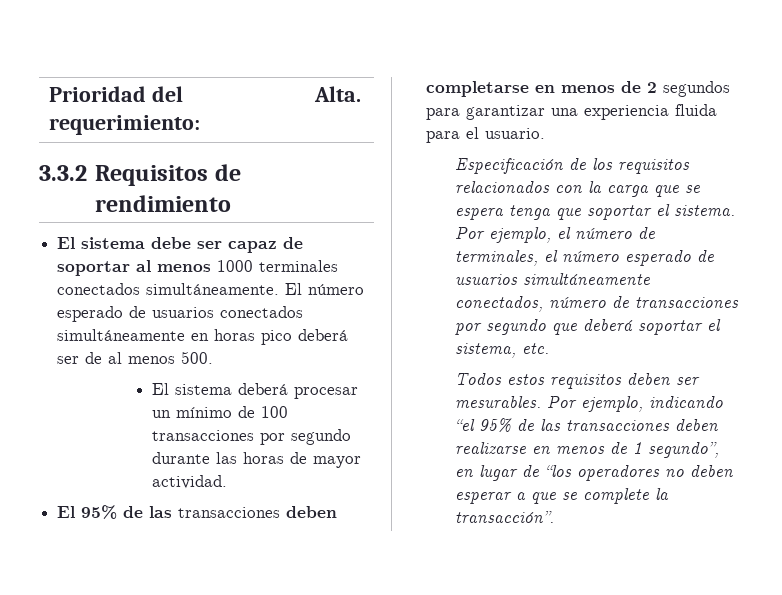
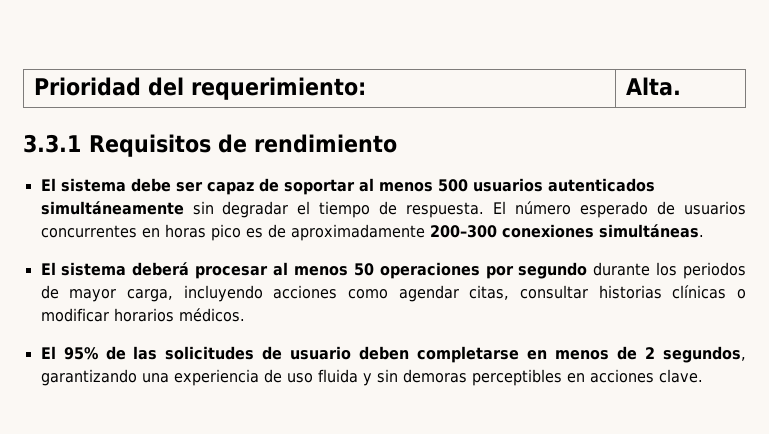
- 3.3.2 Requisitos de rendimiento
+ 3.3.1 Requisitos de rendimiento
- El sistema debe ser capaz de soportar al menos 1000 terminales conectados simultáneamente.
+ El sistema debe ser capaz de soportar al menos 500 usuarios autenticados simultáneamente sin degradar el tiempo de respuesta.
- El número esperado de usuarios conectados simultáneamente en horas pico deberá ser de al menos 500.
- El sistema deberá procesar un mínimo de 100 transacciones por segundo durante las horas de mayor actividad.
+ El número esperado de usuarios concurrentes en horas pico es de aproximadamente 200–300 conexiones simultáneas.
+ El sistema deberá procesar al menos 50 operaciones por segundo durante los periodos de mayor carga, incluyendo acciones como agendar citas, consultar historias clínicas o modificar horarios médicos.
- El 95% de las transacciones deben completarse en menos de 2 segundos para garantizar una experiencia fluida para el usuario.
- Especificación de los requisitos relacionados con la carga que se espera tenga que soportar el sistema. Por ejemplo, el número de terminales, el número esperado de usuarios simultáneamente conectados, número de transacciones por segundo que deberá soportar el sistema, etc.
- Todos estos requisitos deben ser mesurables. Por ejemplo, indicando “el 95% de las transacciones deben realizarse en menos de 1 segundo”, en lugar de “los operadores no deben esperar a que se complete la transacción”.
+ El 95% de las solicitudes de usuario deben completarse en menos de 2 segundos, garantizando una experiencia de uso fluida y sin demoras perceptibles en acciones clave.

